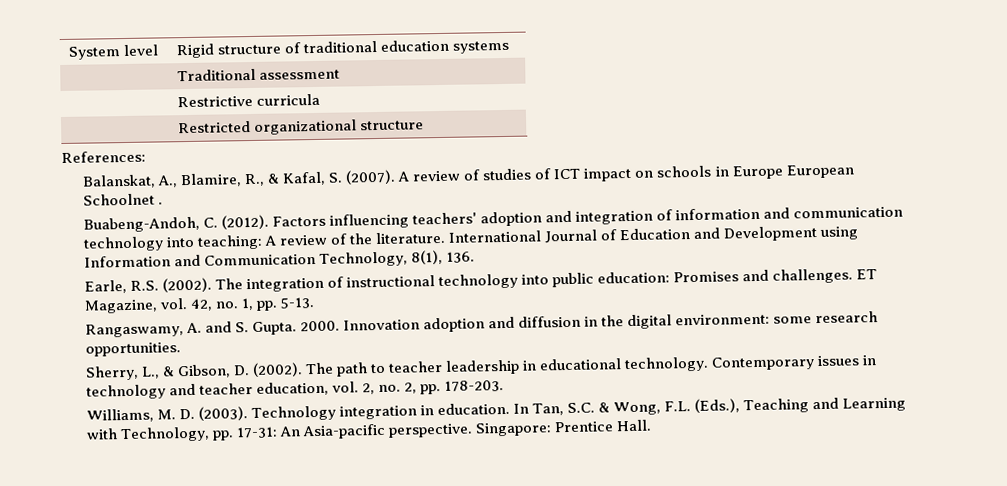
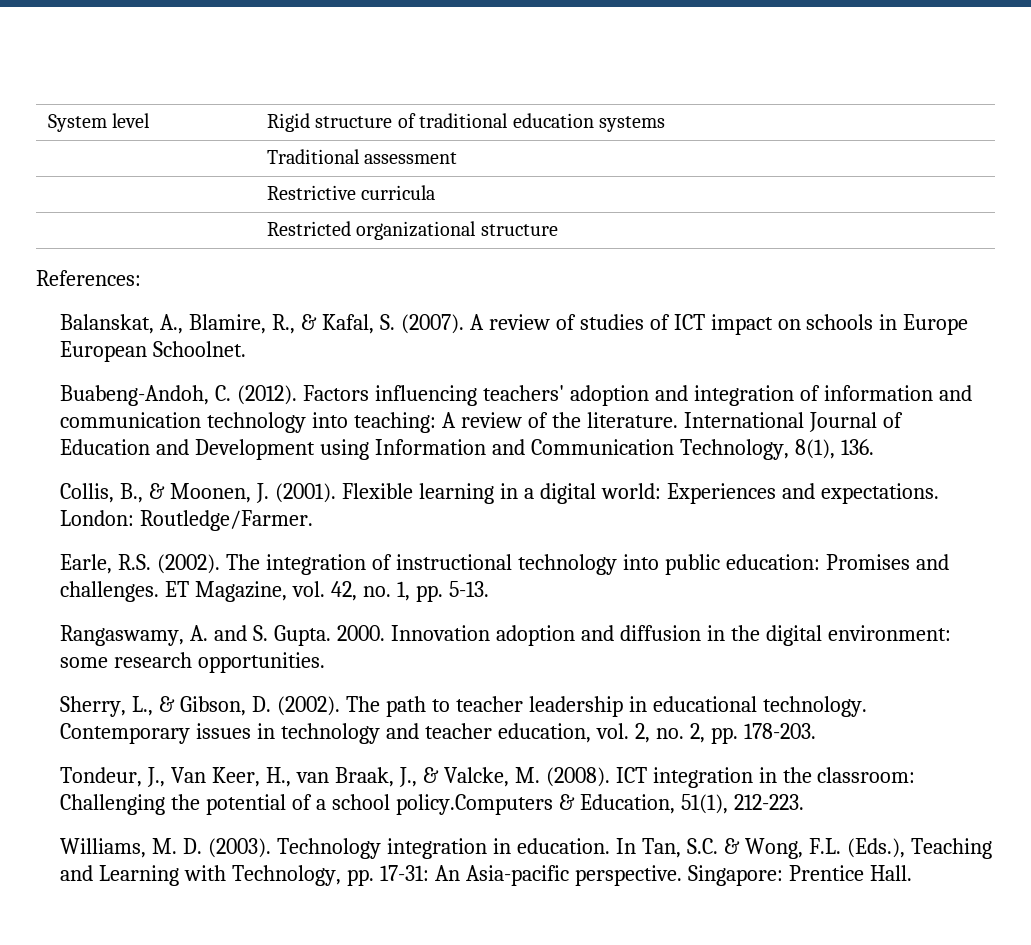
- A review of studies of ICT impact on schools in Europe European Schoolnet .
+ A review of studies of ICT impact on schools in Europe European Schoolnet.
+ Collis, B., & Moonen, J. (2001). Flexible learning in a digital world: Experiences and expectations. London: Routledge/Farmer.
+ Tondeur, J., Van Keer, H., van Braak, J., & Valcke, M. (2008). ICT integration in the classroom: Challenging the potential of a school policy.Computers & Education, 51(1), 212-223.

